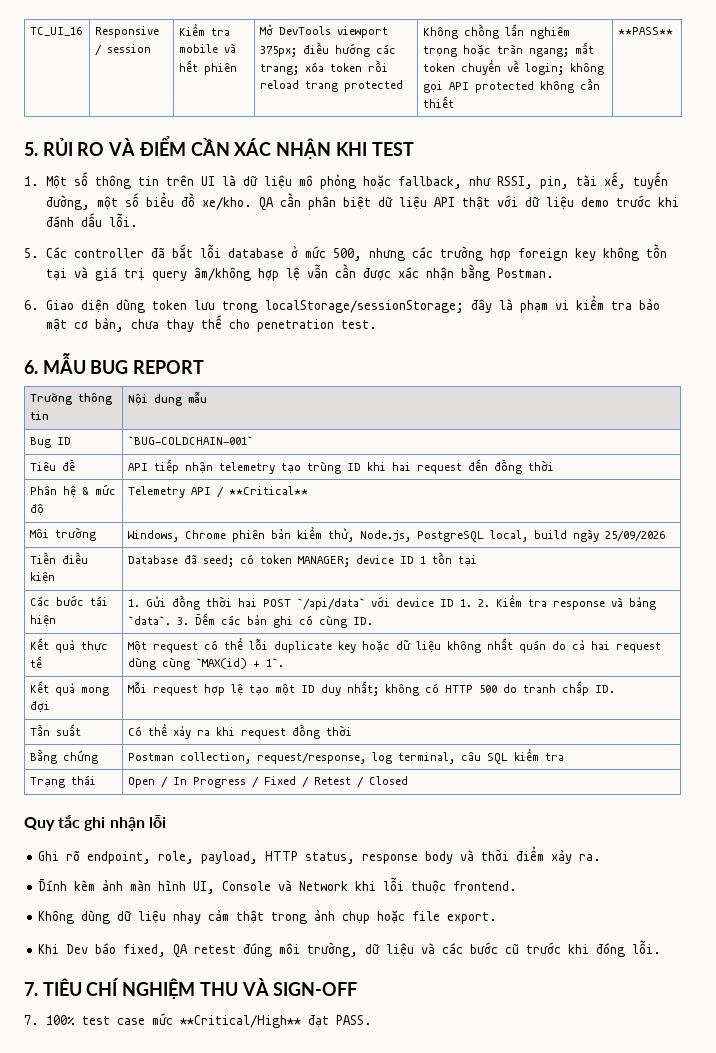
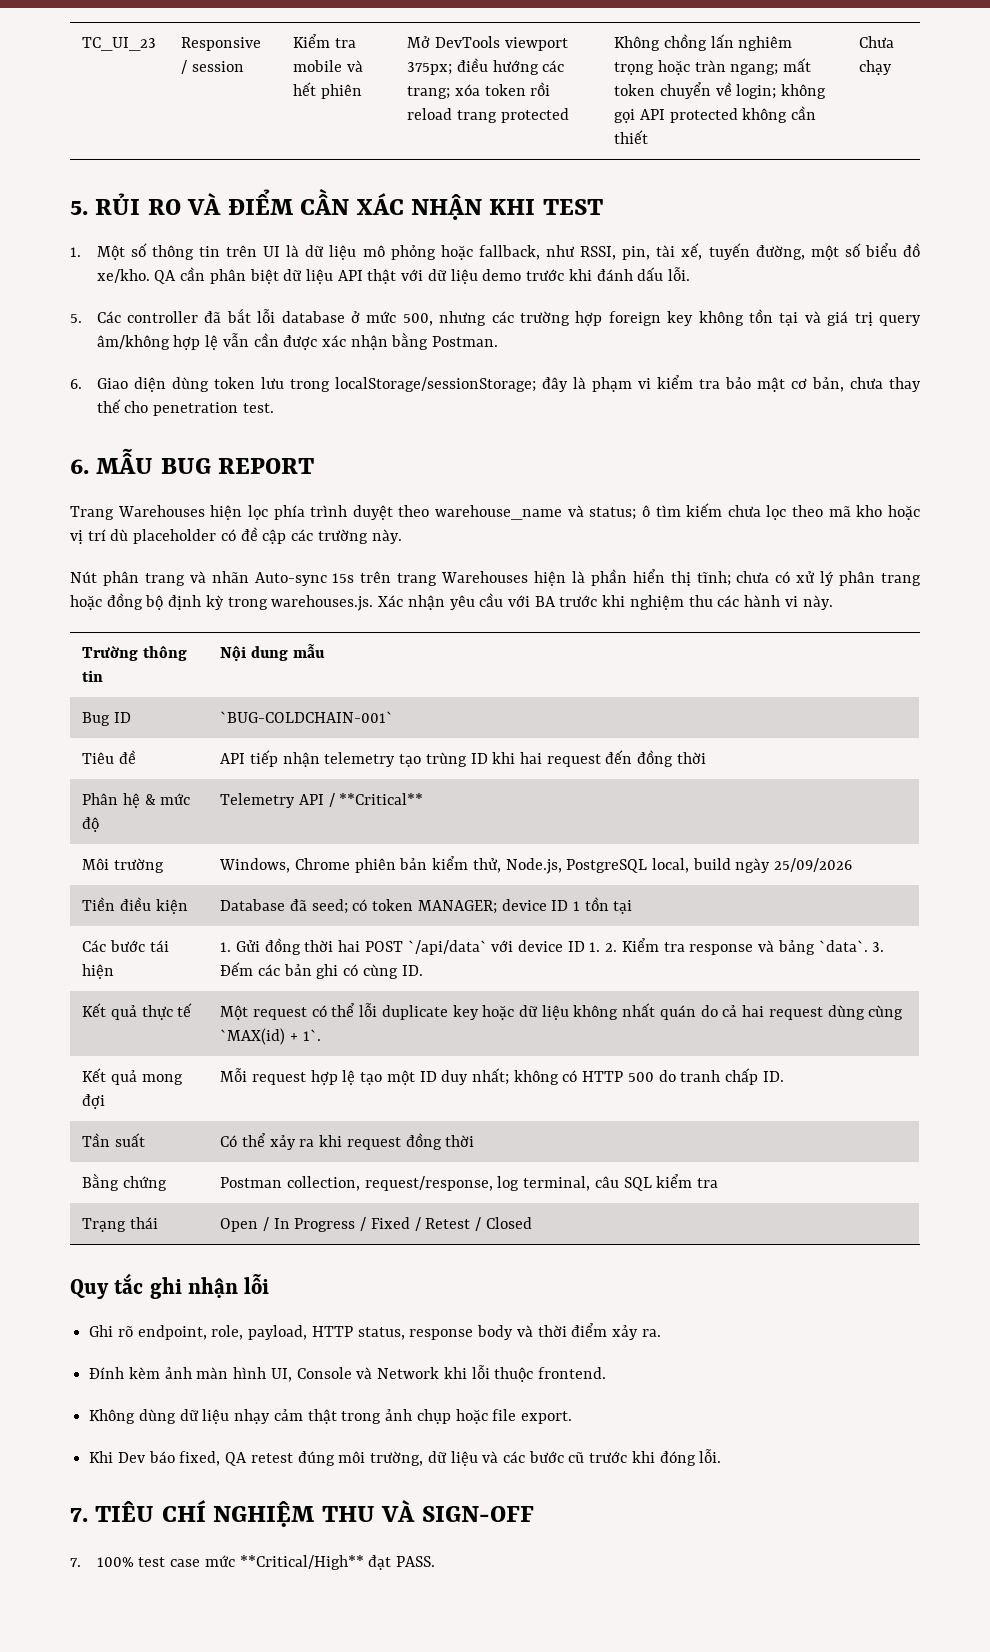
- TC_UI_16
+ TC_UI_23
- **PASS**
+ Chưa chạy
+ Trang Warehouses hiện lọc phía trình duyệt theo warehouse_name và status; ô tìm kiếm chưa lọc theo mã kho hoặc vị trí dù placeholder có đề cập các trường này.
+ Nút phân trang và nhãn Auto-sync 15s trên trang Warehouses hiện là phần hiển thị tĩnh; chưa có xử lý phân trang hoặc đồng bộ định kỳ trong warehouses.js. Xác nhận yêu cầu với BA trước khi nghiệm thu các hành vi này.

